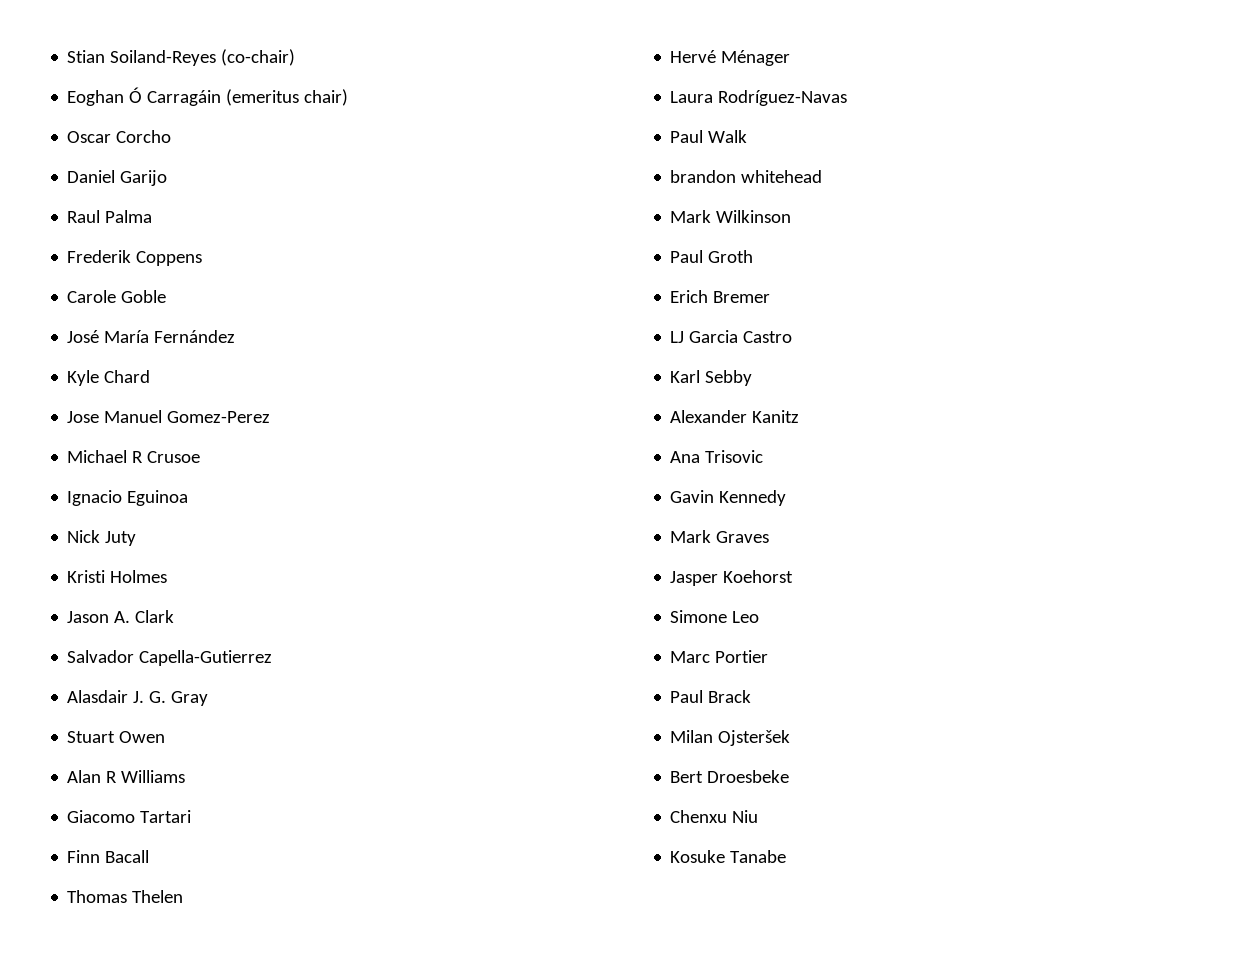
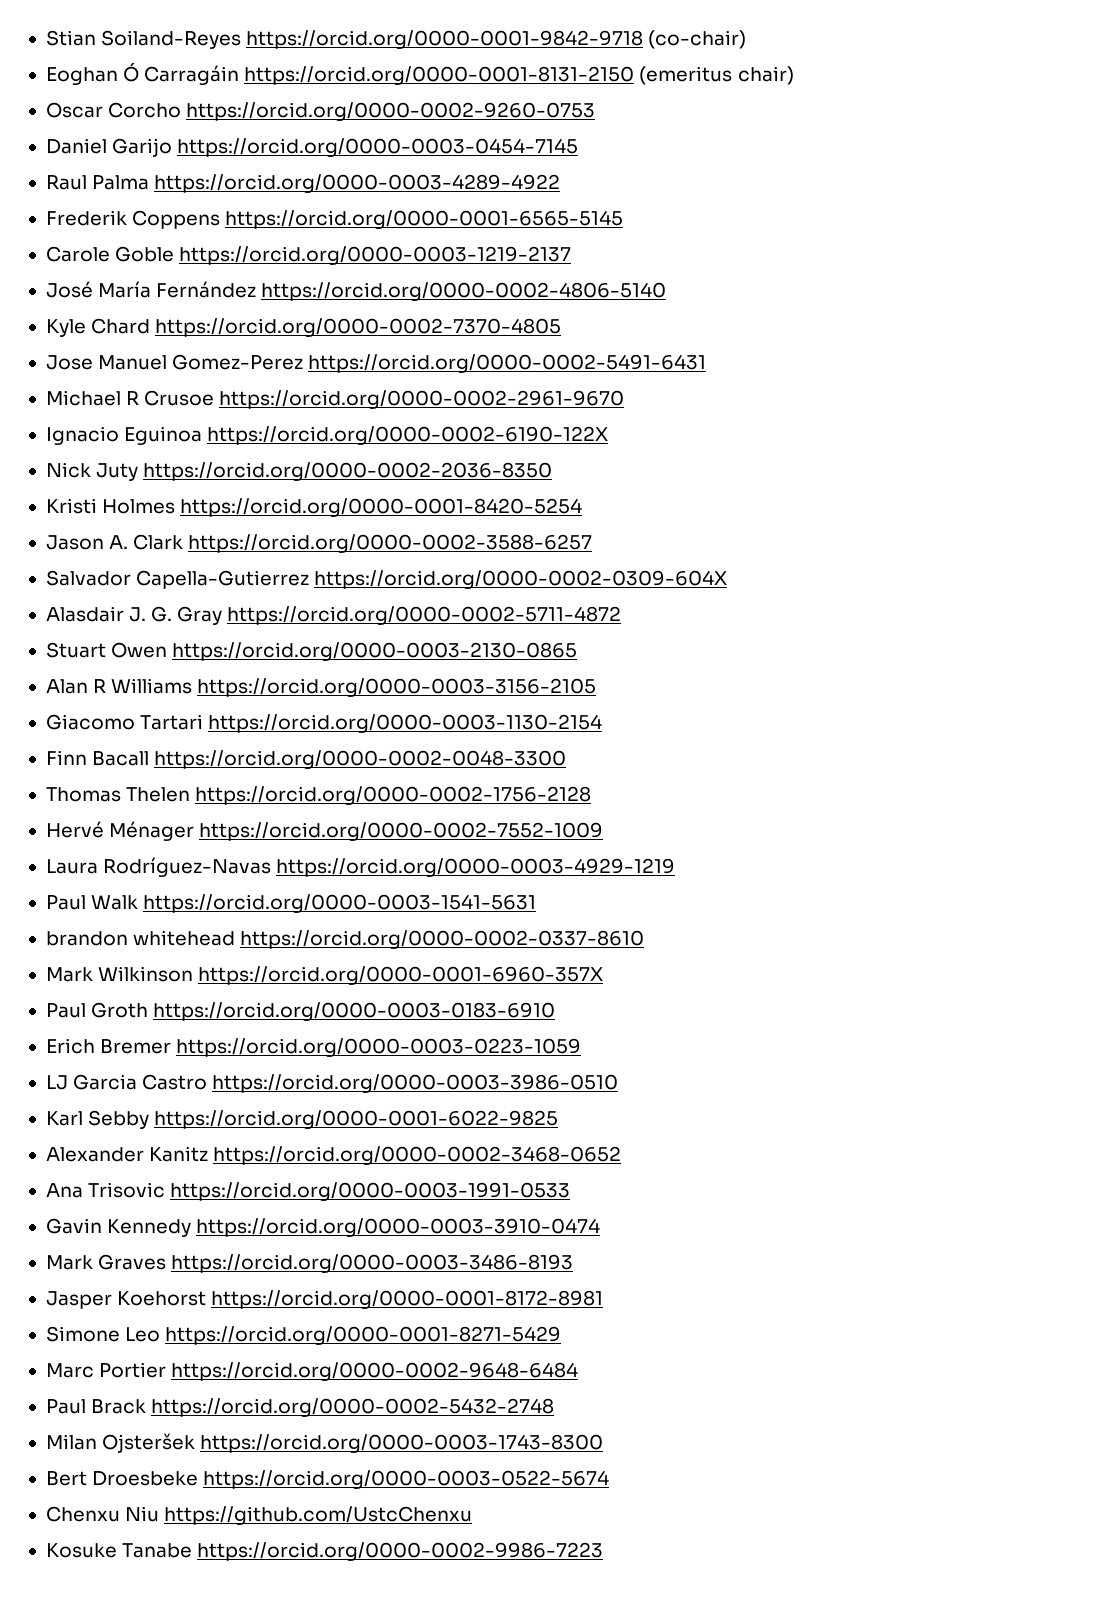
- Stian Soiland-Reyes (co-chair)
+ Stian Soiland-Reyes https://orcid.org/0000-0001-9842-9718 (co-chair)
- Eoghan Ó Carragáin (emeritus chair)
+ Eoghan Ó Carragáin https://orcid.org/0000-0001-8131-2150 (emeritus chair)
- Oscar Corcho
+ Oscar Corcho https://orcid.org/0000-0002-9260-0753
- Daniel Garijo
+ Daniel Garijo https://orcid.org/0000-0003-0454-7145
- Raul Palma
+ Raul Palma https://orcid.org/0000-0003-4289-4922
- Frederik Coppens
+ Frederik Coppens https://orcid.org/0000-0001-6565-5145
- Carole Goble
+ Carole Goble https://orcid.org/0000-0003-1219-2137
- José María Fernández
+ José María Fernández https://orcid.org/0000-0002-4806-5140
- Kyle Chard
+ Kyle Chard https://orcid.org/0000-0002-7370-4805
- Jose Manuel Gomez-Perez
+ Jose Manuel Gomez-Perez https://orcid.org/0000-0002-5491-6431
- Michael R Crusoe
+ Michael R Crusoe https://orcid.org/0000-0002-2961-9670
- Ignacio Eguinoa
+ Ignacio Eguinoa https://orcid.org/0000-0002-6190-122X
- Nick Juty
+ Nick Juty https://orcid.org/0000-0002-2036-8350
- Kristi Holmes
+ Kristi Holmes https://orcid.org/0000-0001-8420-5254
- Jason A. Clark
+ Jason A. Clark https://orcid.org/0000-0002-3588-6257
- Salvador Capella-Gutierrez
+ Salvador Capella-Gutierrez https://orcid.org/0000-0002-0309-604X
- Alasdair J. G. Gray
+ Alasdair J. G. Gray https://orcid.org/0000-0002-5711-4872
- Stuart Owen
+ Stuart Owen https://orcid.org/0000-0003-2130-0865
- Alan R Williams
+ Alan R Williams https://orcid.org/0000-0003-3156-2105
- Giacomo Tartari
+ Giacomo Tartari https://orcid.org/0000-0003-1130-2154
- Finn Bacall
+ Finn Bacall https://orcid.org/0000-0002-0048-3300
- Thomas Thelen
+ Thomas Thelen https://orcid.org/0000-0002-1756-2128
- Hervé Ménager
+ Hervé Ménager https://orcid.org/0000-0002-7552-1009
- Laura Rodríguez-Navas
+ Laura Rodríguez-Navas https://orcid.org/0000-0003-4929-1219
- Paul Walk
+ Paul Walk https://orcid.org/0000-0003-1541-5631
- brandon whitehead
+ brandon whitehead https://orcid.org/0000-0002-0337-8610
- Mark Wilkinson
+ Mark Wilkinson https://orcid.org/0000-0001-6960-357X
- Paul Groth
+ Paul Groth https://orcid.org/0000-0003-0183-6910
- Erich Bremer
+ Erich Bremer https://orcid.org/0000-0003-0223-1059
- LJ Garcia Castro
+ LJ Garcia Castro https://orcid.org/0000-0003-3986-0510
- Karl Sebby
+ Karl Sebby https://orcid.org/0000-0001-6022-9825
- Alexander Kanitz
+ Alexander Kanitz https://orcid.org/0000-0002-3468-0652
- Ana Trisovic
+ Ana Trisovic https://orcid.org/0000-0003-1991-0533
- Gavin Kennedy
+ Gavin Kennedy https://orcid.org/0000-0003-3910-0474
- Mark Graves
+ Mark Graves https://orcid.org/0000-0003-3486-8193
- Jasper Koehorst
+ Jasper Koehorst https://orcid.org/0000-0001-8172-8981
- Simone Leo
+ Simone Leo https://orcid.org/0000-0001-8271-5429
- Marc Portier
+ Marc Portier https://orcid.org/0000-0002-9648-6484
- Paul Brack
+ Paul Brack https://orcid.org/0000-0002-5432-2748
- Milan Ojsteršek
+ Milan Ojsteršek https://orcid.org/0000-0003-1743-8300
- Bert Droesbeke
+ Bert Droesbeke https://orcid.org/0000-0003-0522-5674
- Chenxu Niu
+ Chenxu Niu https://github.com/UstcChenxu
- Kosuke Tanabe
+ Kosuke Tanabe https://orcid.org/0000-0002-9986-7223

